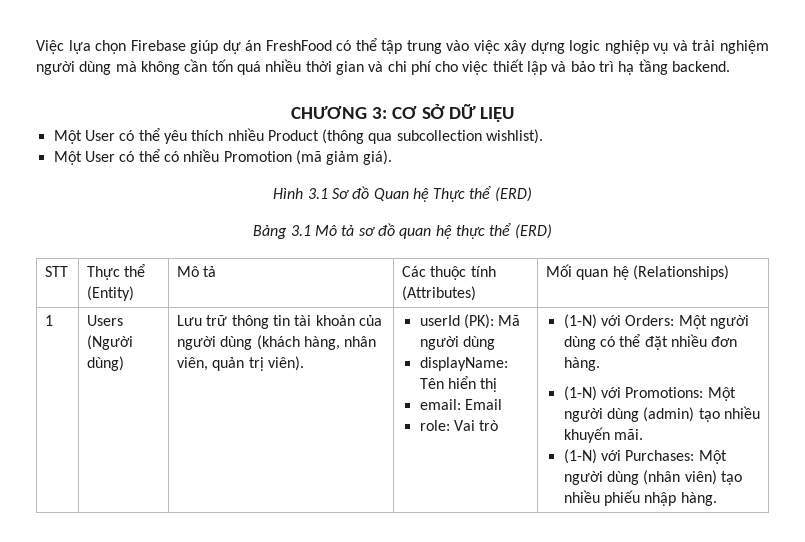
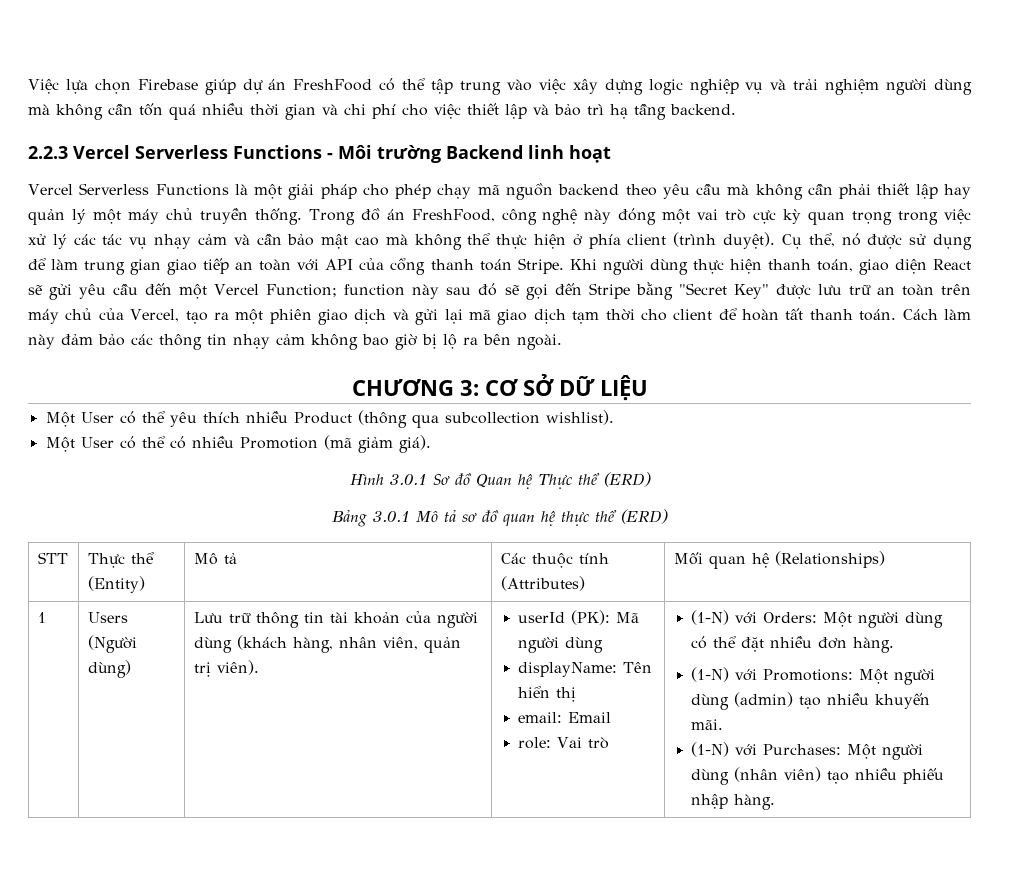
+ 2.2.3 Vercel Serverless Functions - Môi trường Backend linh hoạt
+ Vercel Serverless Functions là một giải pháp cho phép chạy mã nguồn backend theo yêu cầu mà không cần phải thiết lập hay quản lý một máy chủ truyền thống. Trong đồ án FreshFood, công nghệ này đóng một vai trò cực kỳ quan trọng trong việc xử lý các tác vụ nhạy cảm và cần bảo mật cao mà không thể thực hiện ở phía client (trình duyệt). Cụ thể, nó được sử dụng để làm trung gian giao tiếp an toàn với API của cổng thanh toán Stripe. Khi người dùng thực hiện thanh toán, giao diện React sẽ gửi yêu cầu đến một Vercel Function; function này sau đó sẽ gọi đến Stripe bằng "Secret Key" được lưu trữ an toàn trên máy chủ của Vercel, tạo ra một phiên giao dịch và gửi lại mã giao dịch tạm thời cho client để hoàn tất thanh toán. Cách làm này đảm bảo các thông tin nhạy cảm không bao giờ bị lộ ra bên ngoài.
- Hình 3.1 Sơ đồ Quan hệ Thực thể (ERD)
+ Hình 3.0.1 Sơ đồ Quan hệ Thực thể (ERD)
- Bảng 3.1 Mô tả sơ đồ quan hệ thực thể (ERD)
+ Bảng 3.0.1 Mô tả sơ đồ quan hệ thực thể (ERD)

